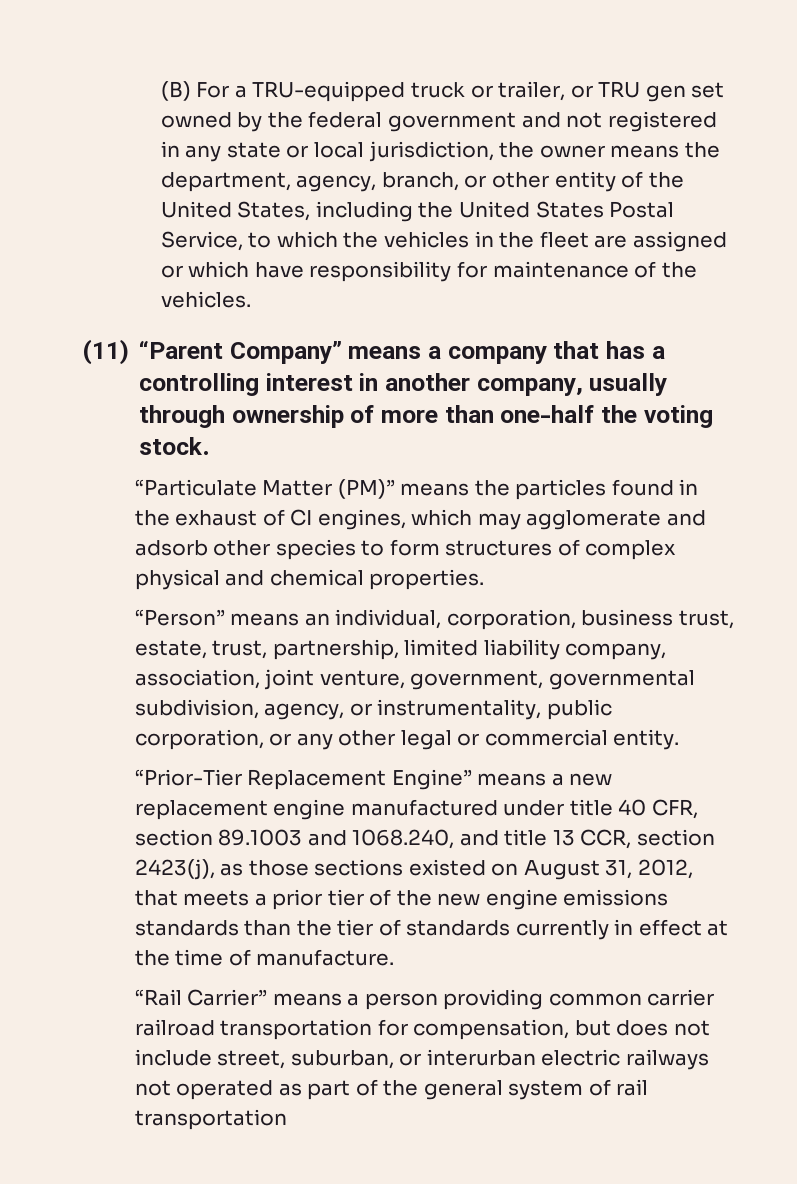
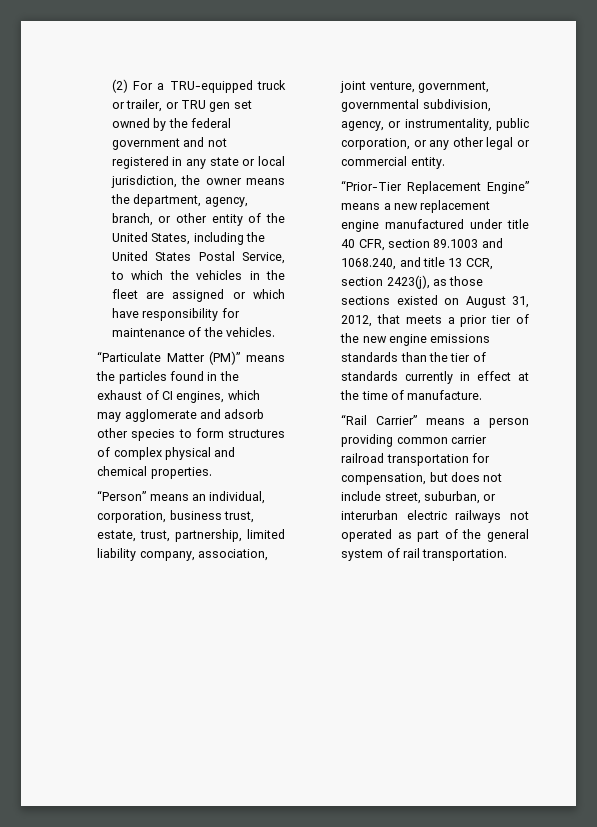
- (B) For a TRU-equipped truck or trailer, or TRU gen set owned by the federal government and not registered in any state or local jurisdiction, the owner means the department, agency, branch, or other entity of the United States, including the United States Postal Service, to which the vehicles in the fleet are assigned or which have responsibility for maintenance of the vehicles.
+ (2) For a TRU-equipped truck or trailer, or TRU gen set owned by the federal government and not registered in any state or local jurisdiction, the owner means the department, agency, branch, or other entity of the United States, including the United States Postal Service, to which the vehicles in the fleet are assigned or which have responsibility for maintenance of the vehicles.
- (11) “Parent Company” means a company that has a controlling interest in another company, usually through ownership of more than one-half the voting stock.
- “Rail Carrier” means a person providing common carrier railroad transportation for compensation, but does not include street, suburban, or interurban electric railways not operated as part of the general system of rail transportation
+ “Rail Carrier” means a person providing common carrier railroad transportation for compensation, but does not include street, suburban, or interurban electric railways not operated as part of the general system of rail transportation.

